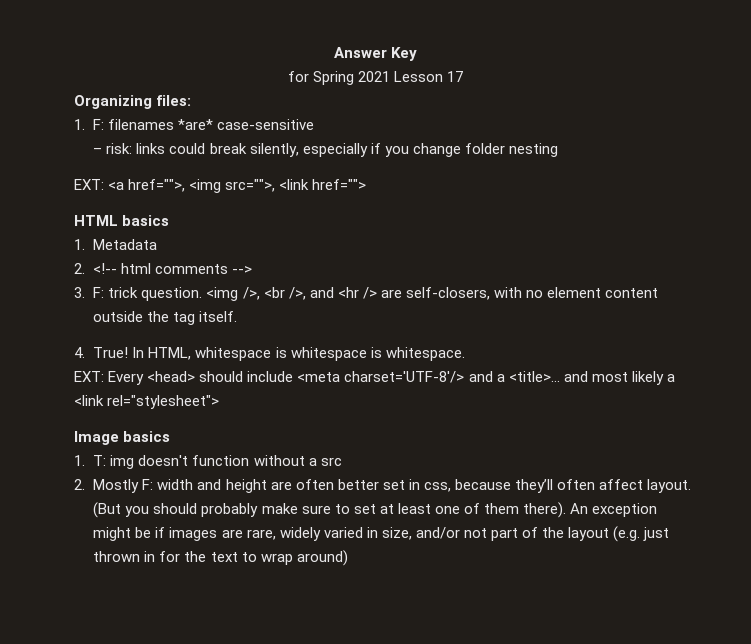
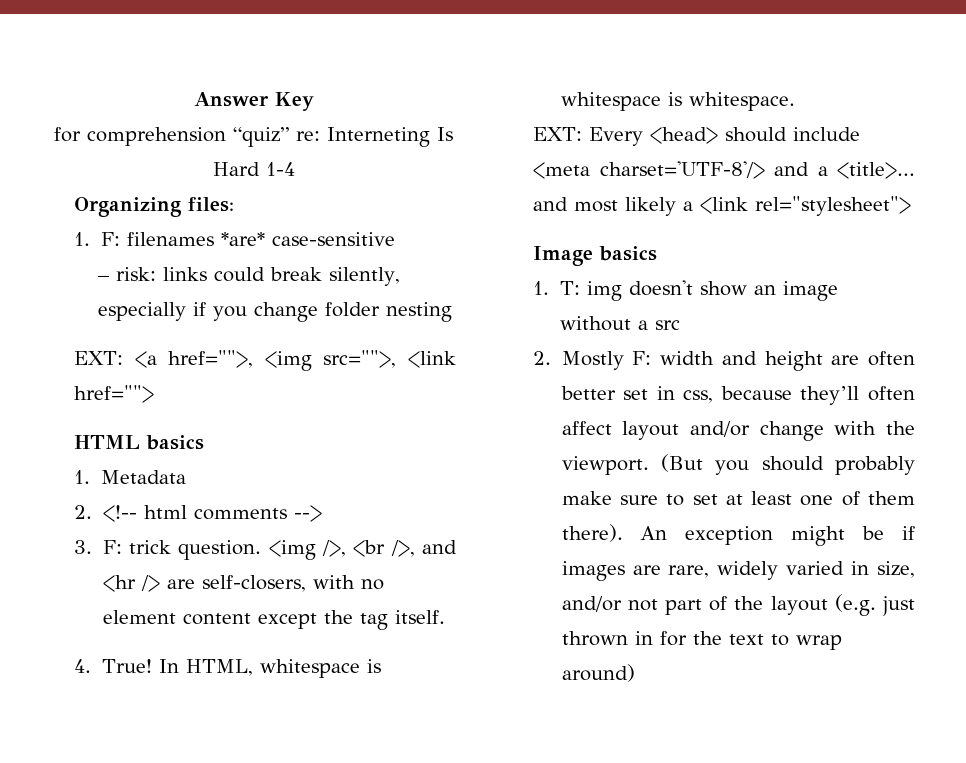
- for Spring 2021 Lesson 17
+ for comprehension “quiz” re: Interneting Is Hard 1-4
- <img />, <br />, and <hr /> are self-closers, with no element content outside the tag itself.
+ <img />, <br />, and <hr /> are self-closers, with no element content except the tag itself.
- 1. T: img doesn't function without a src
+ 1. T: img doesn't show an image without a src
- 2. Mostly F: width and height are often better set in css, because they’ll often affect layout.
+ 2. Mostly F: width and height are often better set in css, because they’ll often affect layout and/or change with the viewport.

